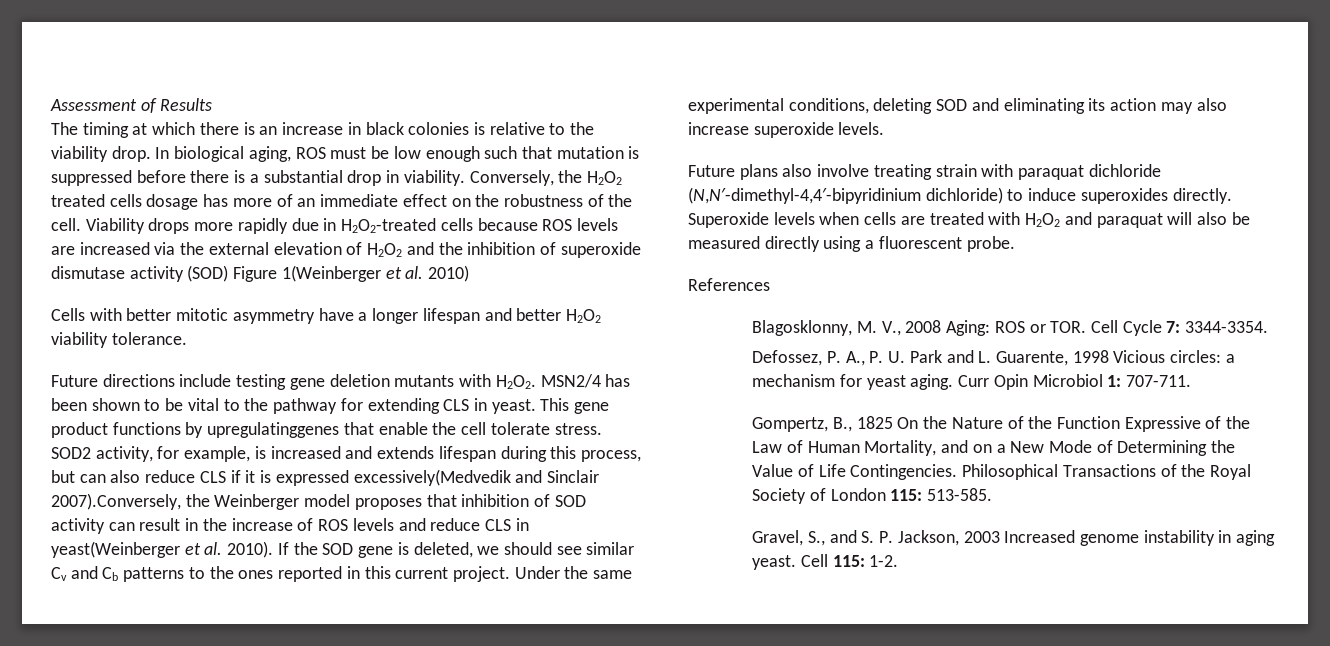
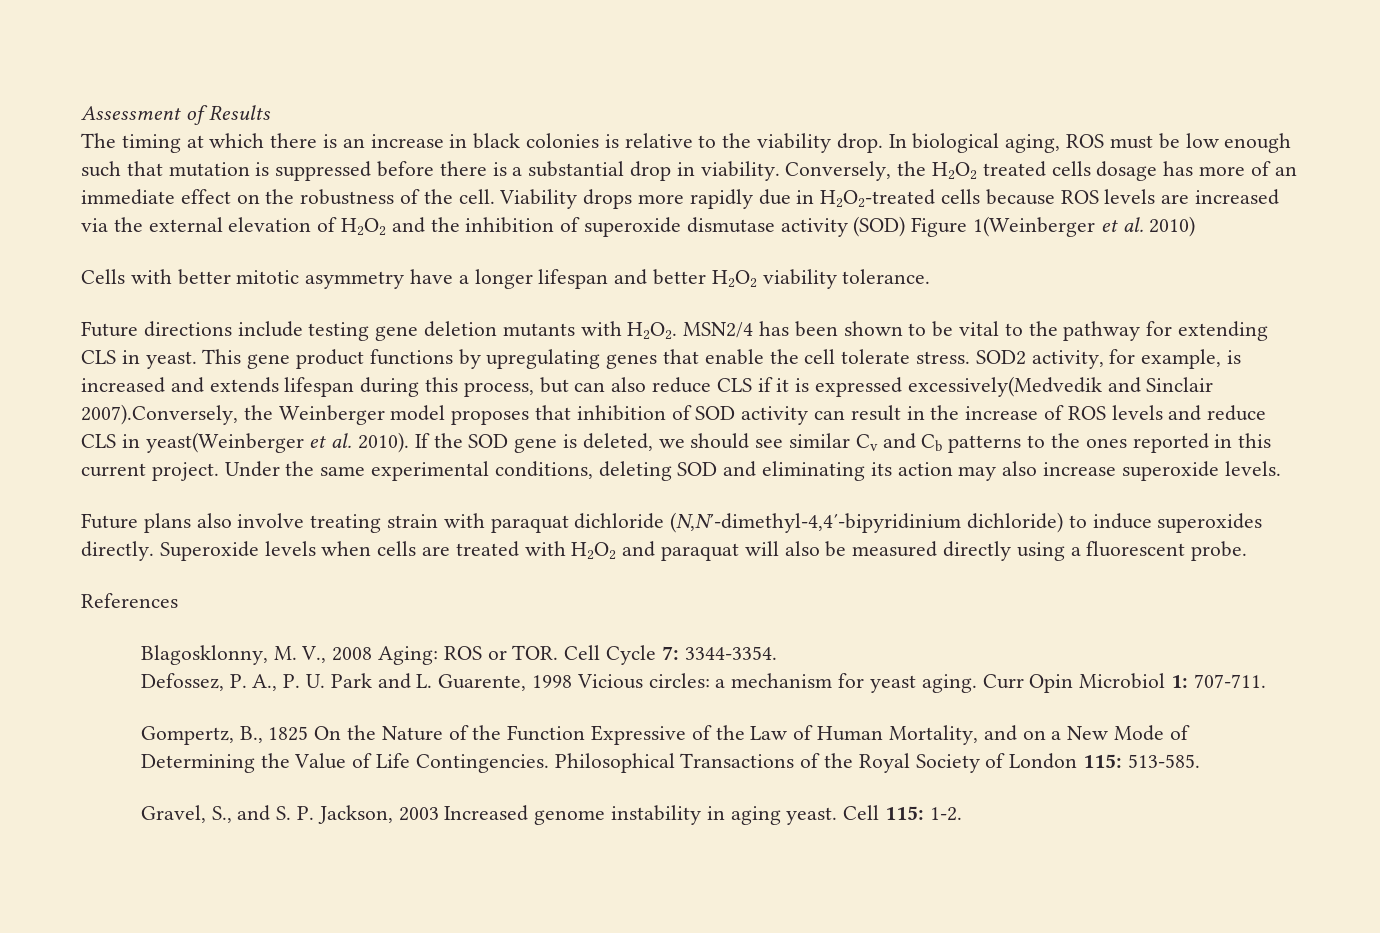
- This gene product functions by upregulatinggenes that enable the cell tolerate stress.
+ This gene product functions by upregulating genes that enable the cell tolerate stress.

